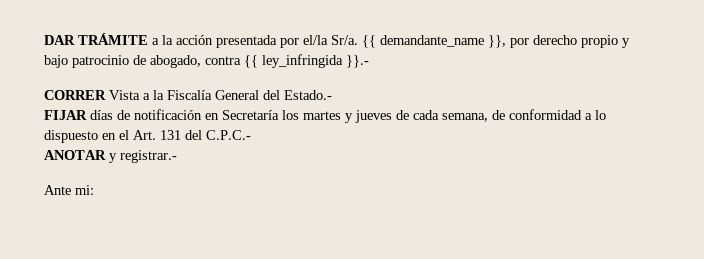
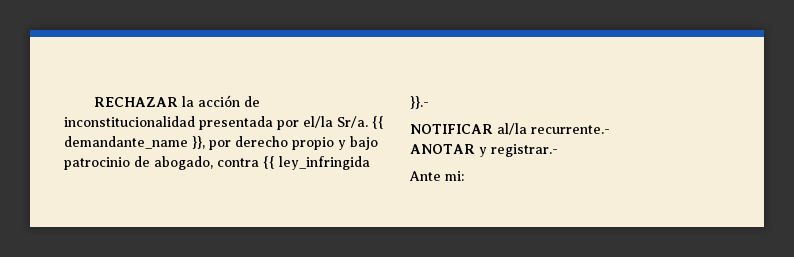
- DAR TRÁMITE a la acción presentada por el/la Sr/a.
+ RECHAZAR la acción de inconstitucionalidad presentada por el/la Sr/a.
- CORRER Vista a la Fiscalía General del Estado.-
- FIJAR días de notificación en Secretaría los martes y jueves de cada semana, de conformidad a lo dispuesto en el Art. 131 del C.P.C.-
+ NOTIFICAR al/la recurrente.-

